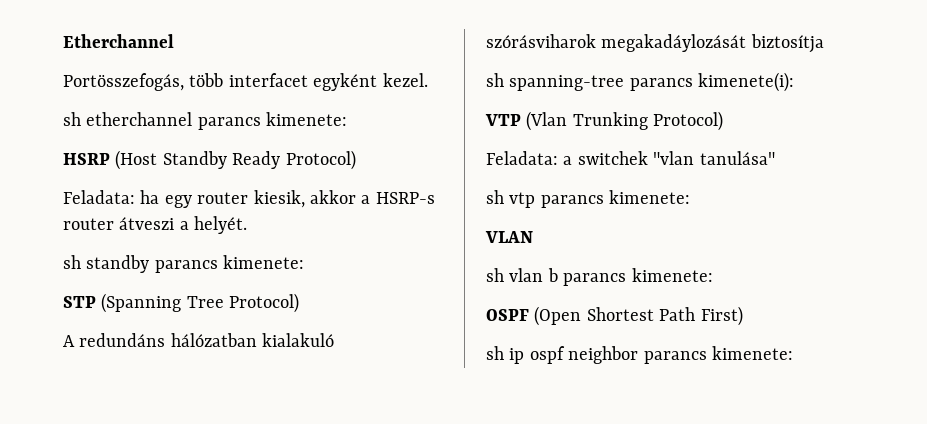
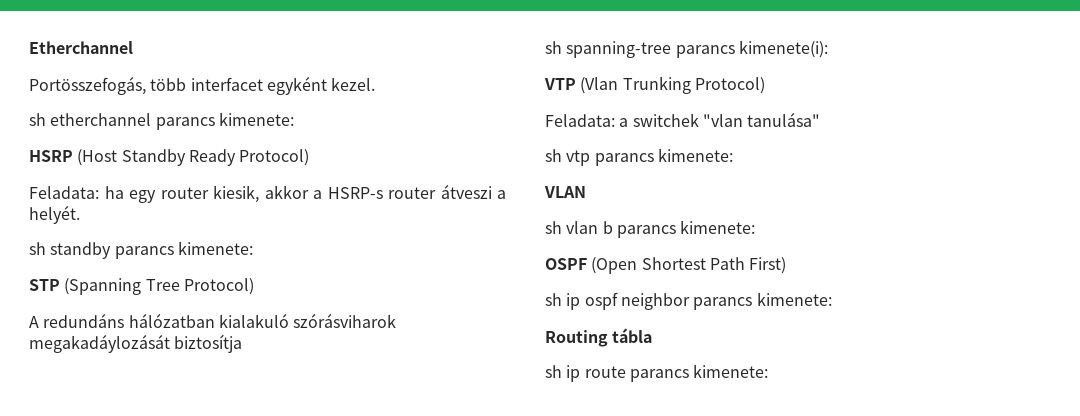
+ Routing tábla
+ sh ip route parancs kimenete:

